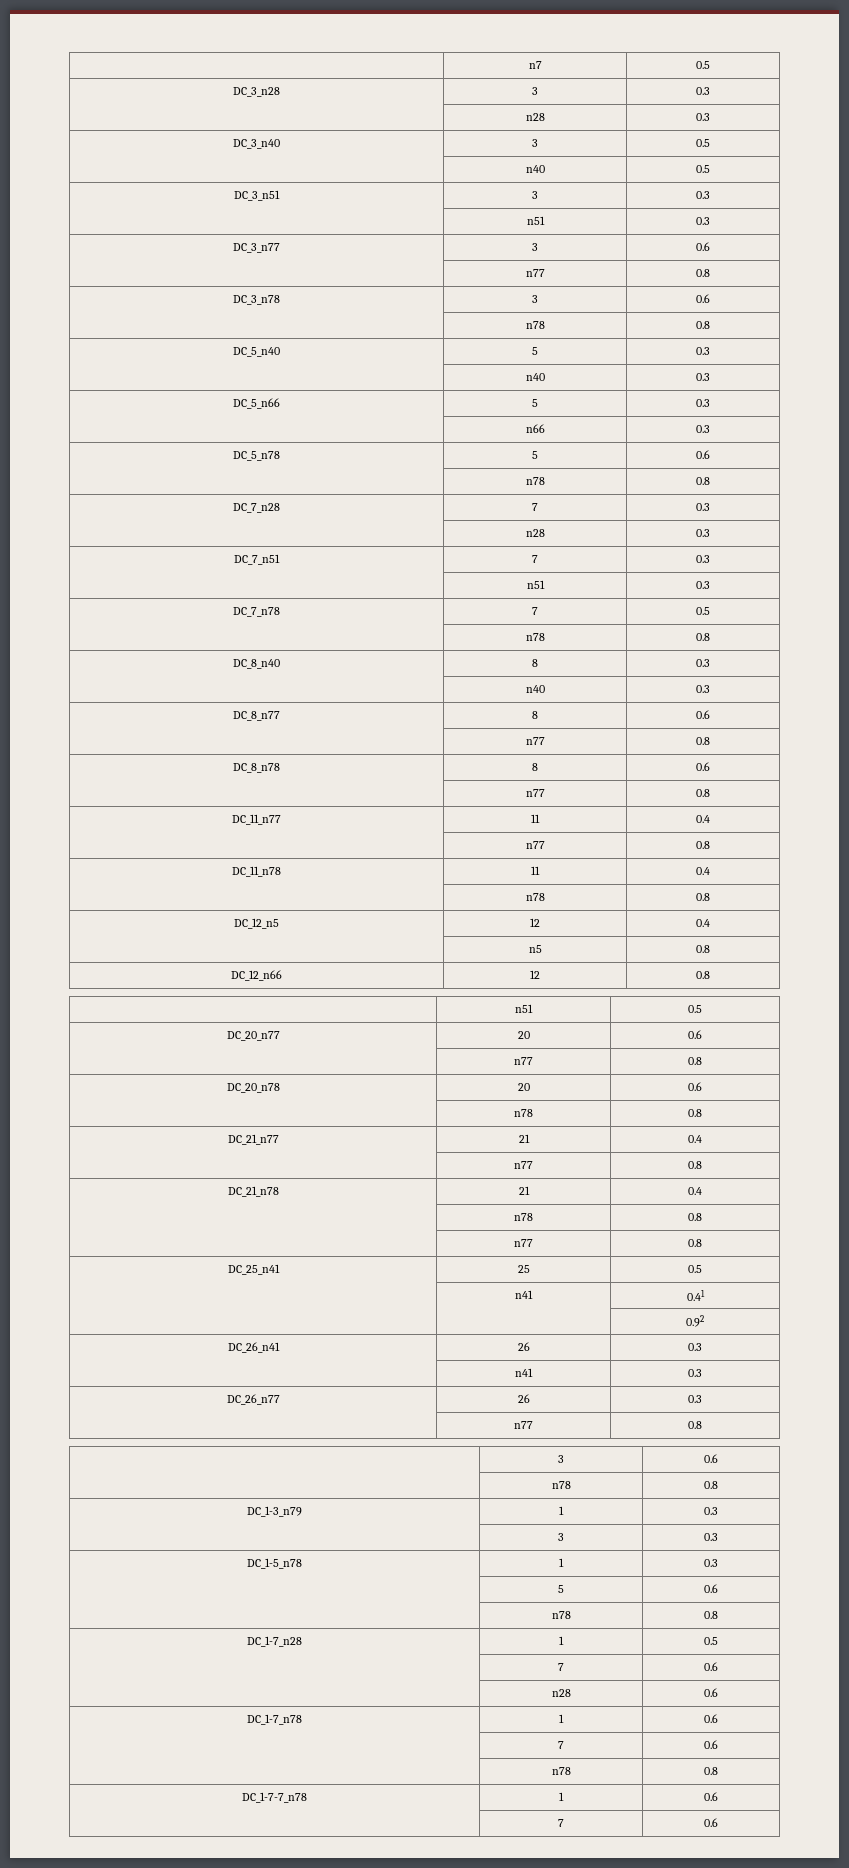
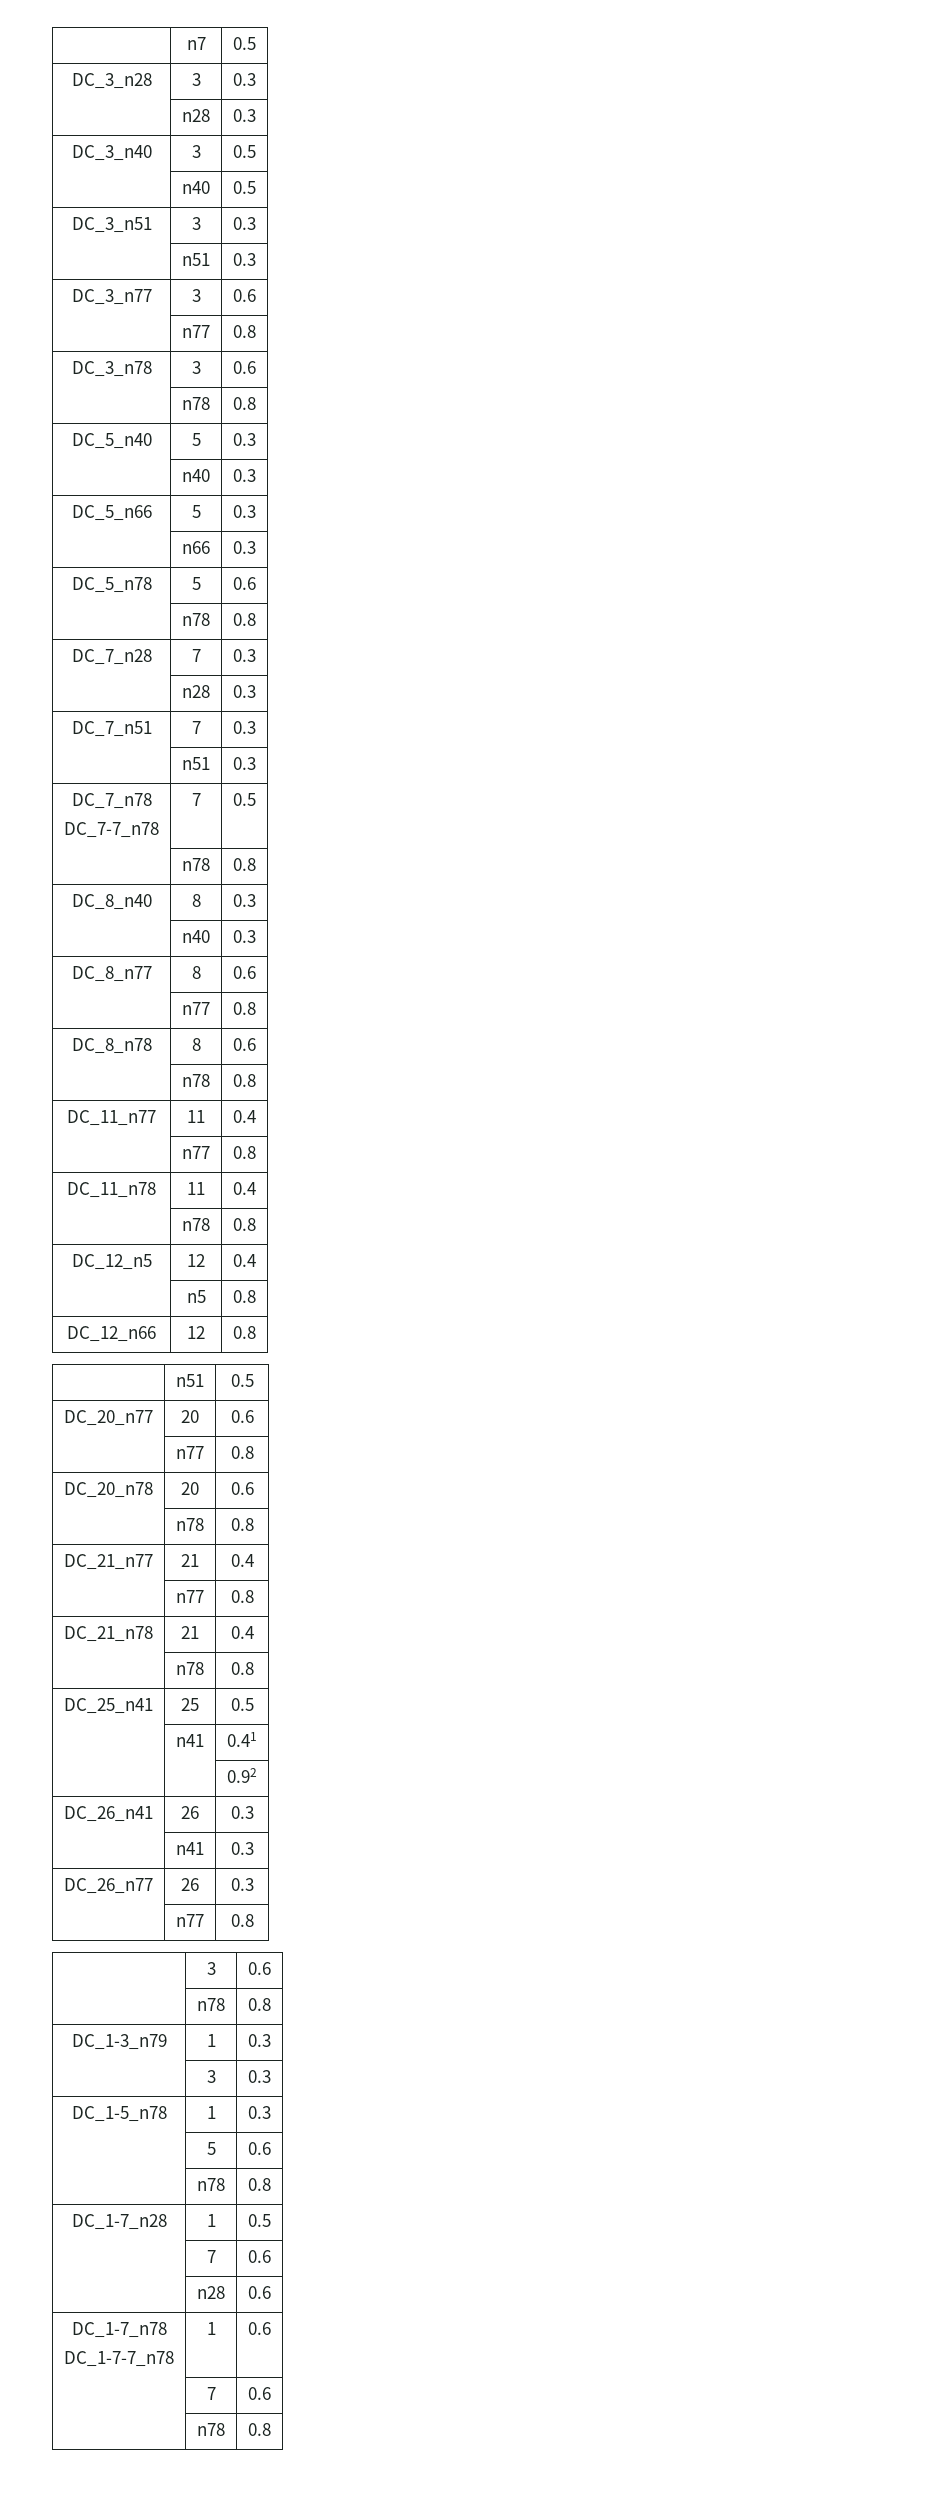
- DC_7_n78 | 7 | 0.5
+ DC_7_n78
+ DC_7-7_n78 | 7 | 0.5
  DC_8_n78 | 8 | 0.6
- | n77 | 0.8
+ | n78 | 0.8
  DC_21_n78 | 21 | 0.4
  | n78 | 0.8
- | n77 | 0.8
- DC_1-7_n78 | 1 | 0.6
+ DC_1-7_n78
+ DC_1-7-7_n78 | 1 | 0.6
- DC_1-7-7_n78 | 1 | 0.6
- | 7 | 0.6

